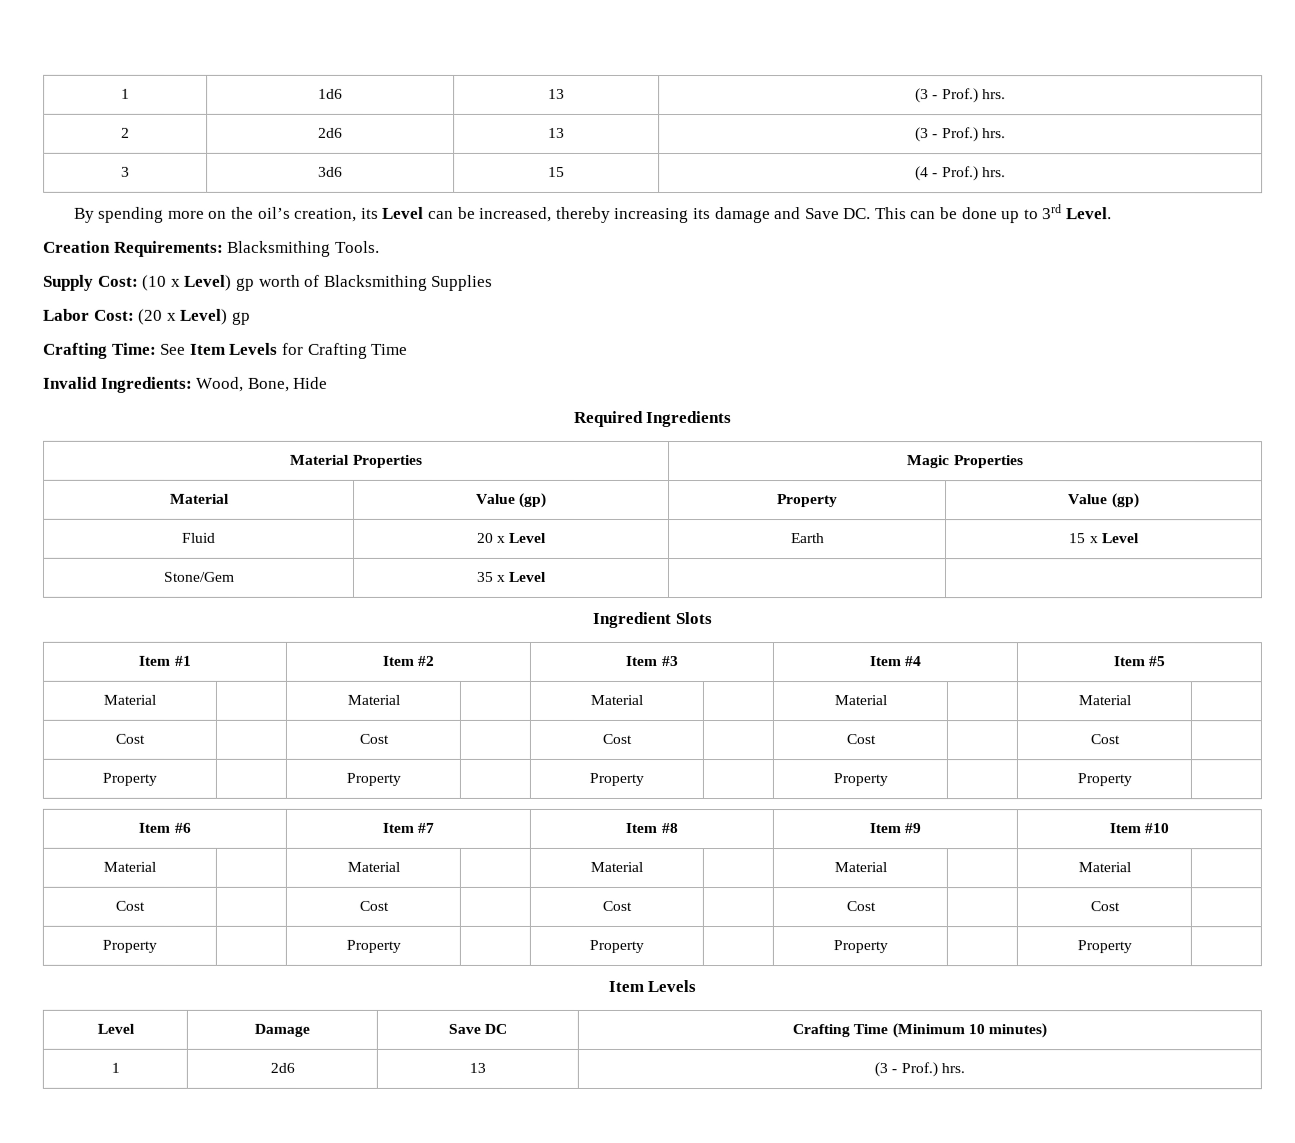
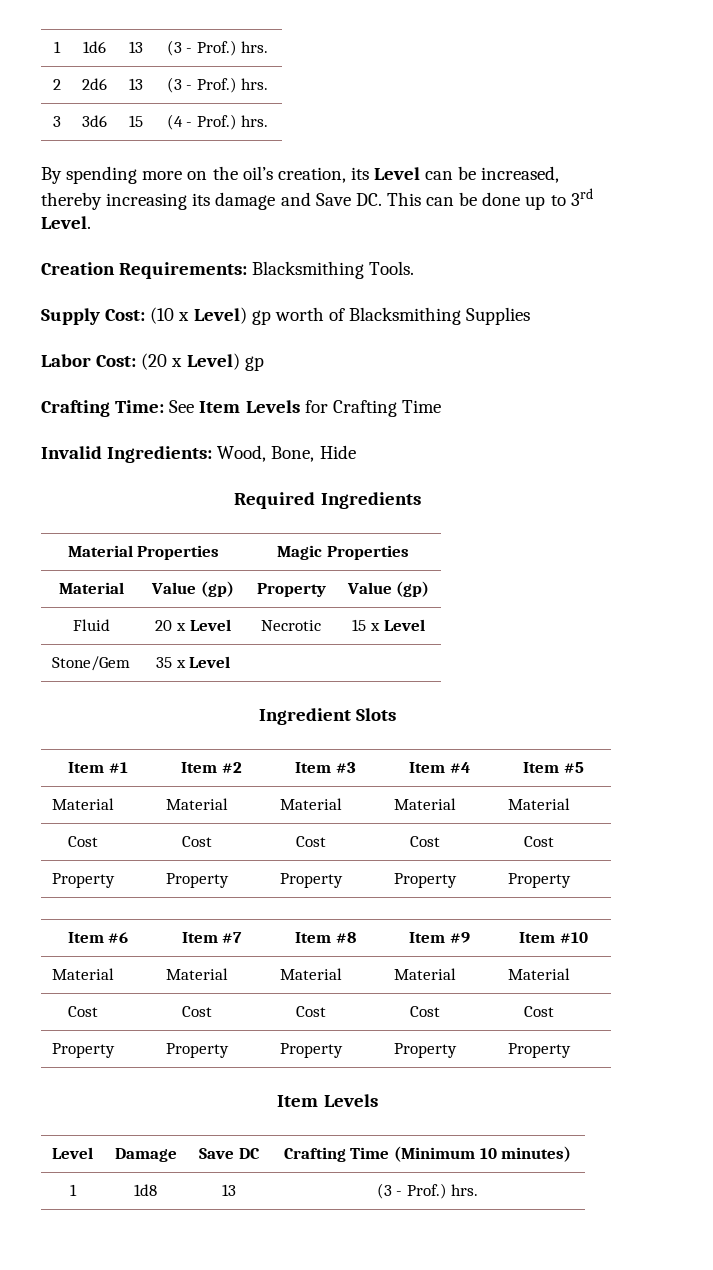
- Fluid | 20 x Level | Earth | 15 x Level
+ Fluid | 20 x Level | Necrotic | 15 x Level
- 1 | 2d6 | 13 | (3 - Prof.) hrs.
+ 1 | 1d8 | 13 | (3 - Prof.) hrs.

